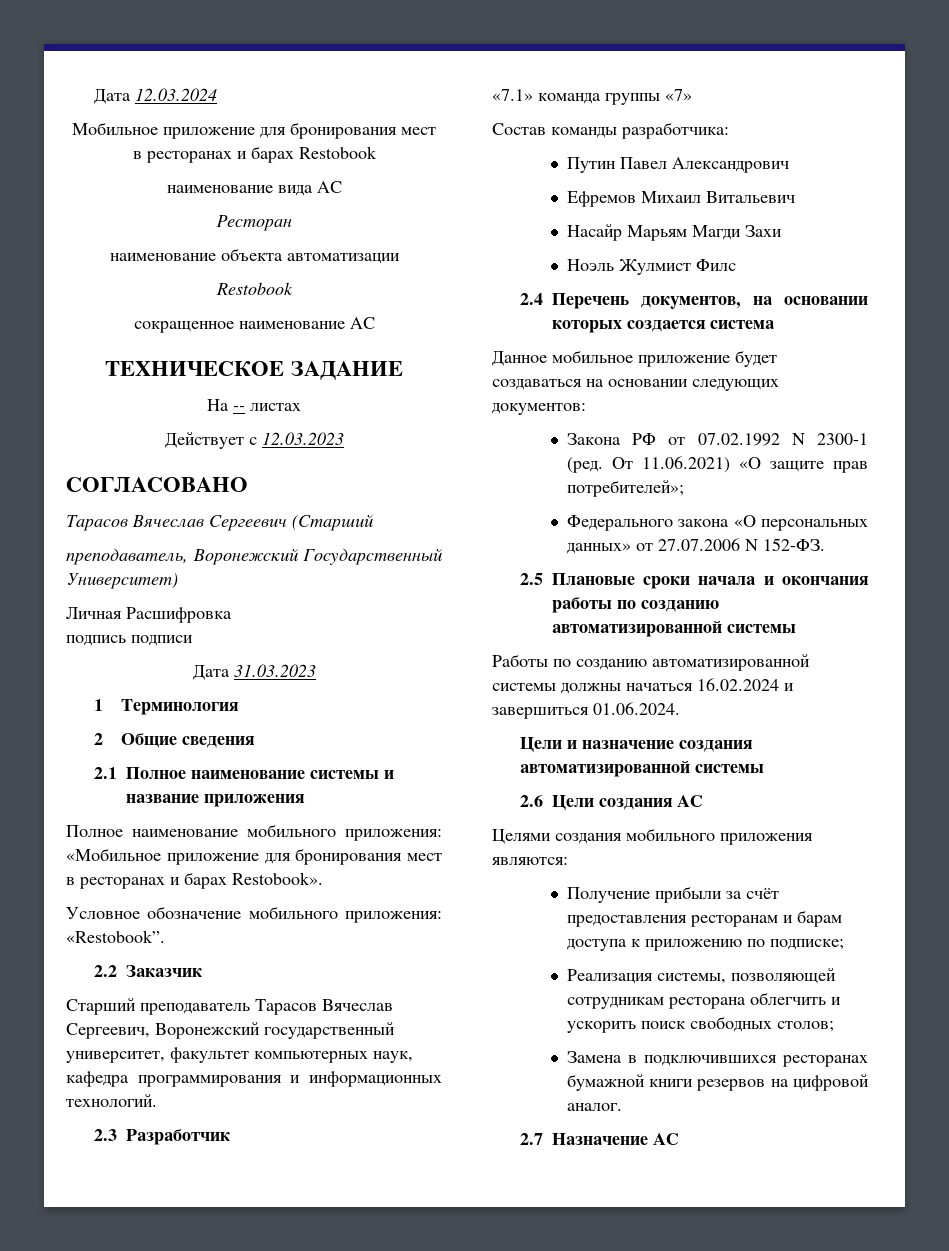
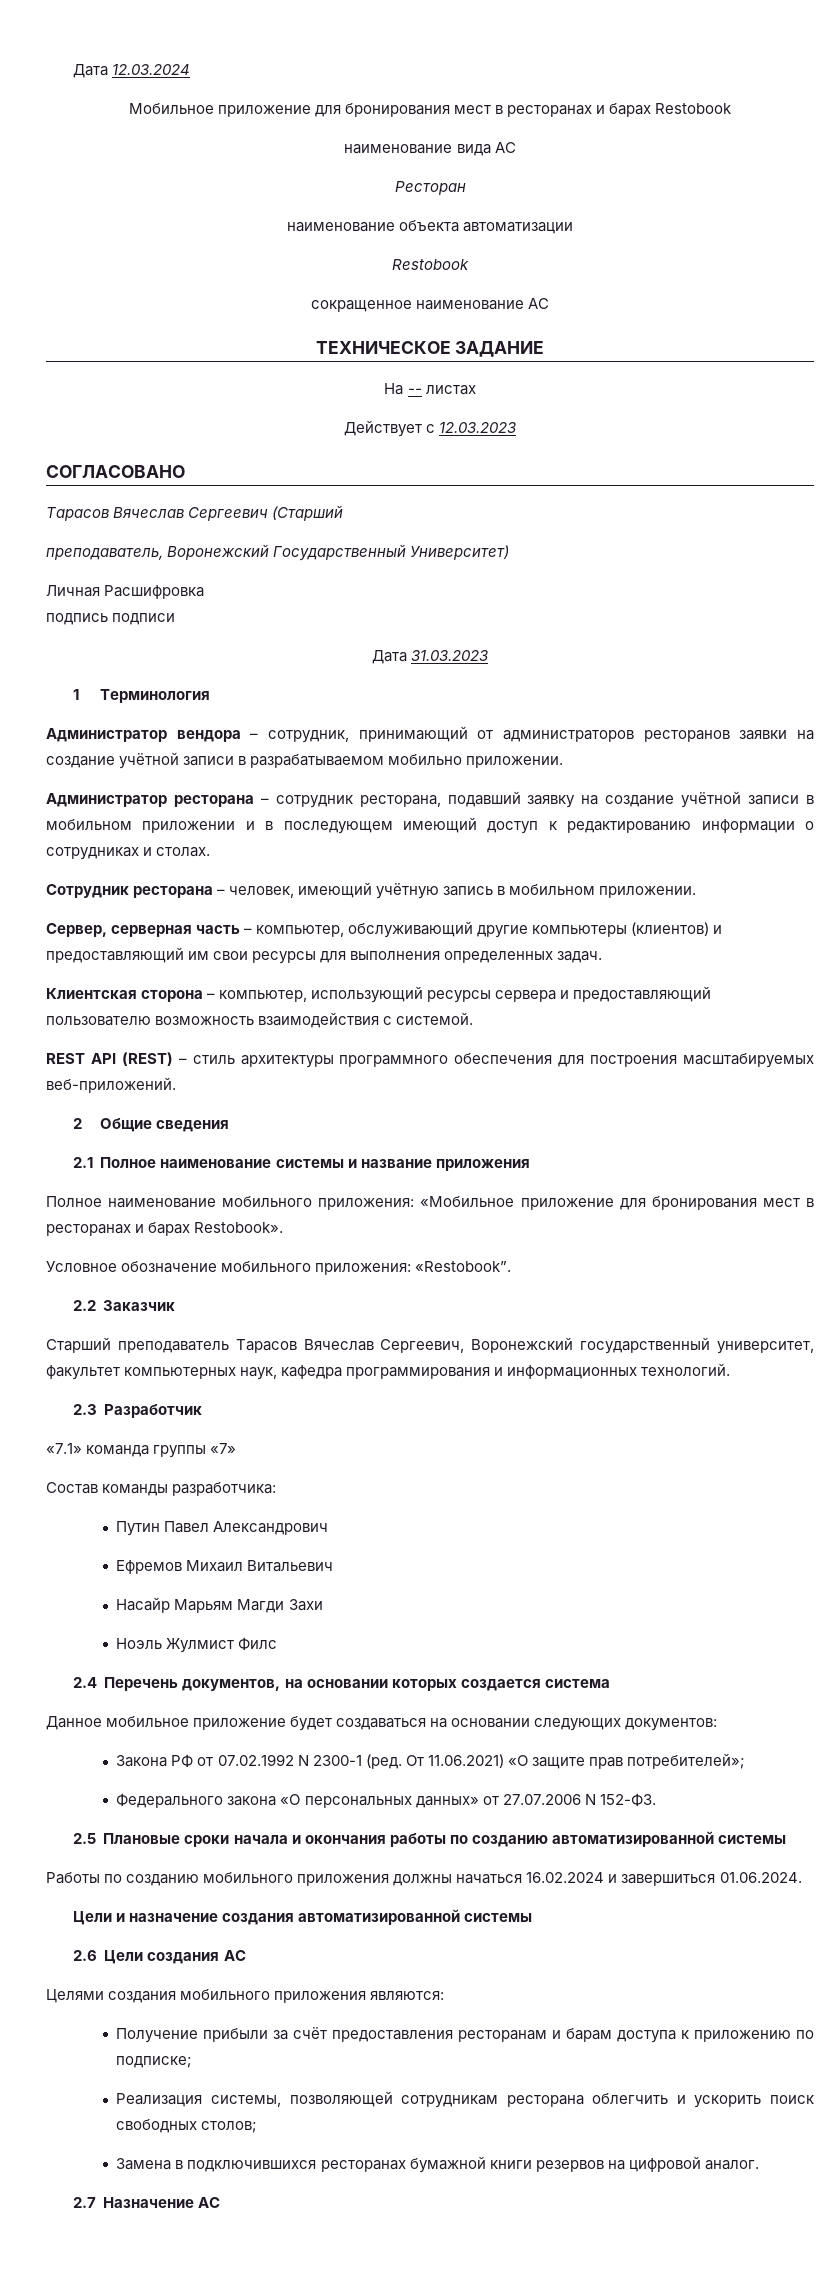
+ Администратор вендора – сотрудник, принимающий от администраторов ресторанов заявки на создание учётной записи в разрабатываемом мобильно приложении.
+ Администратор ресторана – сотрудник ресторана, подавший заявку на создание учётной записи в мобильном приложении и в последующем имеющий доступ к редактированию информации о сотрудниках и столах.
+ Сотрудник ресторана – человек, имеющий учётную запись в мобильном приложении.
+ Сервер, серверная часть – компьютер, обслуживающий другие компьютеры (клиентов) и предоставляющий им свои ресурсы для выполнения определенных задач.
+ Клиентская сторона – компьютер, использующий ресурсы сервера и предоставляющий пользователю возможность взаимодействия с системой.
+ REST API (REST) – стиль архитектуры программного обеспечения для построения масштабируемых веб-приложений.
- Работы по созданию автоматизированной системы должны начаться 16.02.2024 и завершиться 01.06.2024.
+ Работы по созданию мобильного приложения должны начаться 16.02.2024 и завершиться 01.06.2024.

